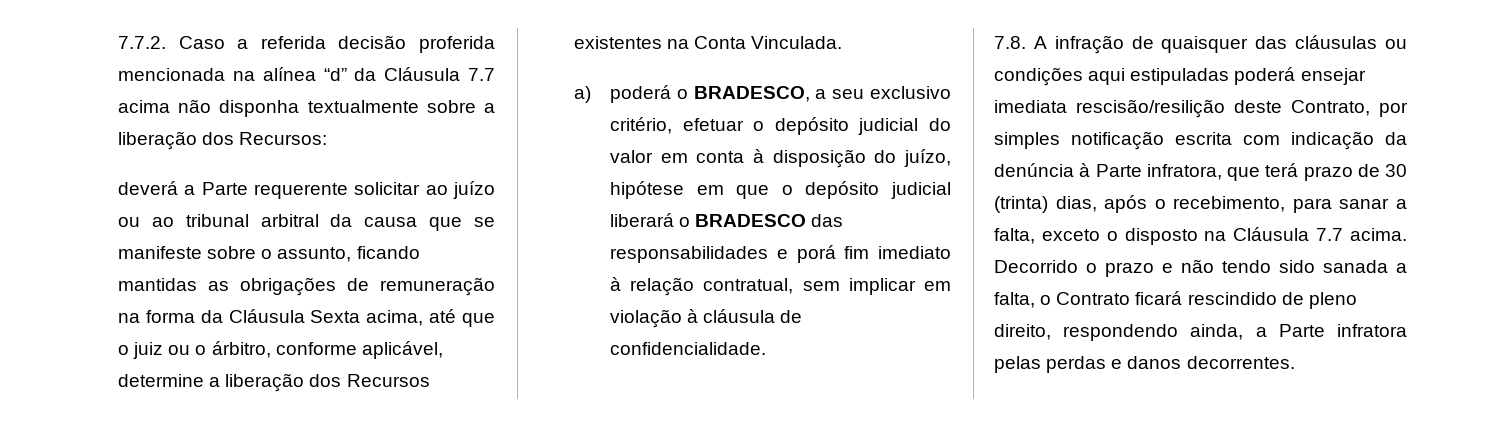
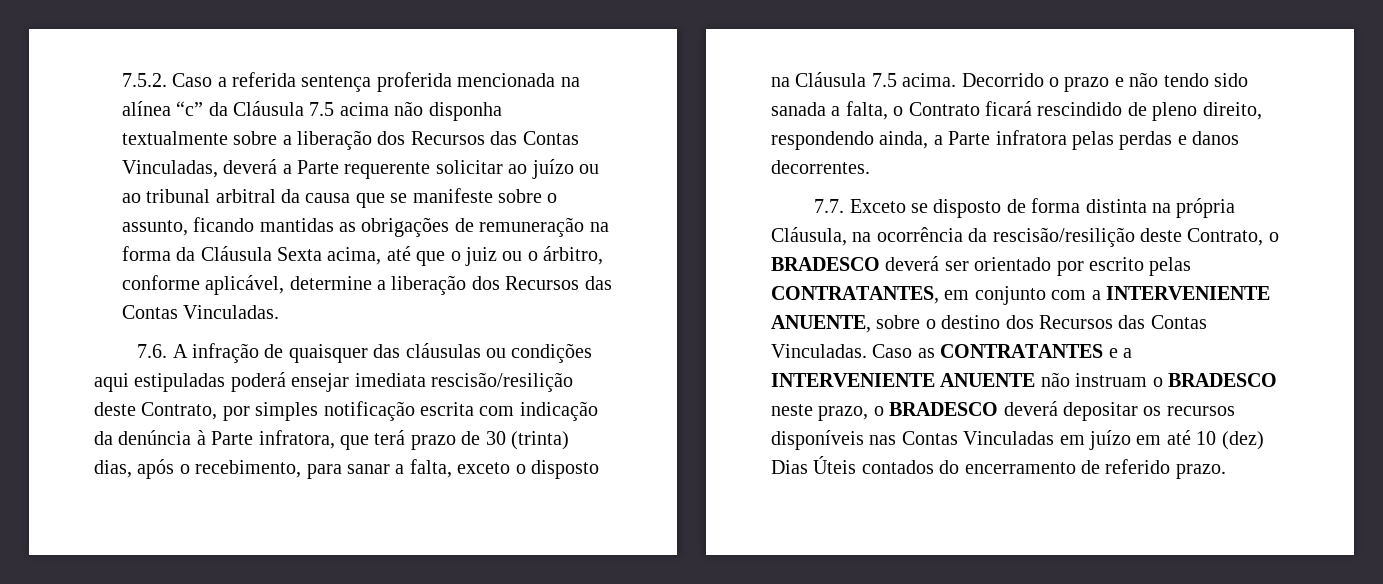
- 7.7.2. Caso a referida decisão proferida mencionada na alínea “d” da Cláusula 7.7 acima não disponha textualmente sobre a liberação dos Recursos:
- deverá a Parte requerente solicitar ao juízo ou ao tribunal arbitral da causa que se manifeste sobre o assunto, ficando mantidas as obrigações de remuneração na forma da Cláusula Sexta acima, até que o juiz ou o árbitro, conforme aplicável, determine a liberação dos Recursos existentes na Conta Vinculada.
- a) poderá o BRADESCO, a seu exclusivo critério, efetuar o depósito judicial do valor em conta à disposição do juízo, hipótese em que o depósito judicial liberará o BRADESCO das responsabilidades e porá fim imediato à relação contratual, sem implicar em violação à cláusula de confidencialidade.
- 7.8. A infração de quaisquer das cláusulas ou condições aqui estipuladas poderá ensejar imediata rescisão/resilição deste Contrato, por simples notificação escrita com indicação da denúncia à Parte infratora, que terá prazo de 30 (trinta) dias, após o recebimento, para sanar a falta, exceto o disposto na Cláusula 7.7 acima.
+ 7.5.2. Caso a referida sentença proferida mencionada na alínea “c” da Cláusula 7.5 acima não disponha textualmente sobre a liberação dos Recursos das Contas Vinculadas, deverá a Parte requerente solicitar ao juízo ou ao tribunal arbitral da causa que se manifeste sobre o assunto, ficando mantidas as obrigações de remuneração na forma da Cláusula Sexta acima, até que o juiz ou o árbitro, conforme aplicável, determine a liberação dos Recursos das Contas Vinculadas.
+ 7.6. A infração de quaisquer das cláusulas ou condições aqui estipuladas poderá ensejar imediata rescisão/resilição deste Contrato, por simples notificação escrita com indicação da denúncia à Parte infratora, que terá prazo de 30 (trinta) dias, após o recebimento, para sanar a falta, exceto o disposto na Cláusula 7.5 acima.
+ 7.7. Exceto se disposto de forma distinta na própria Cláusula, na ocorrência da rescisão/resilição deste Contrato, o BRADESCO deverá ser orientado por escrito pelas CONTRATANTES, em conjunto com a INTERVENIENTE ANUENTE, sobre o destino dos Recursos das Contas Vinculadas. Caso as CONTRATANTES e a INTERVENIENTE ANUENTE não instruam o BRADESCO neste prazo, o BRADESCO deverá depositar os recursos disponíveis nas Contas Vinculadas em juízo em até 10 (dez) Dias Úteis contados do encerramento de referido prazo.

